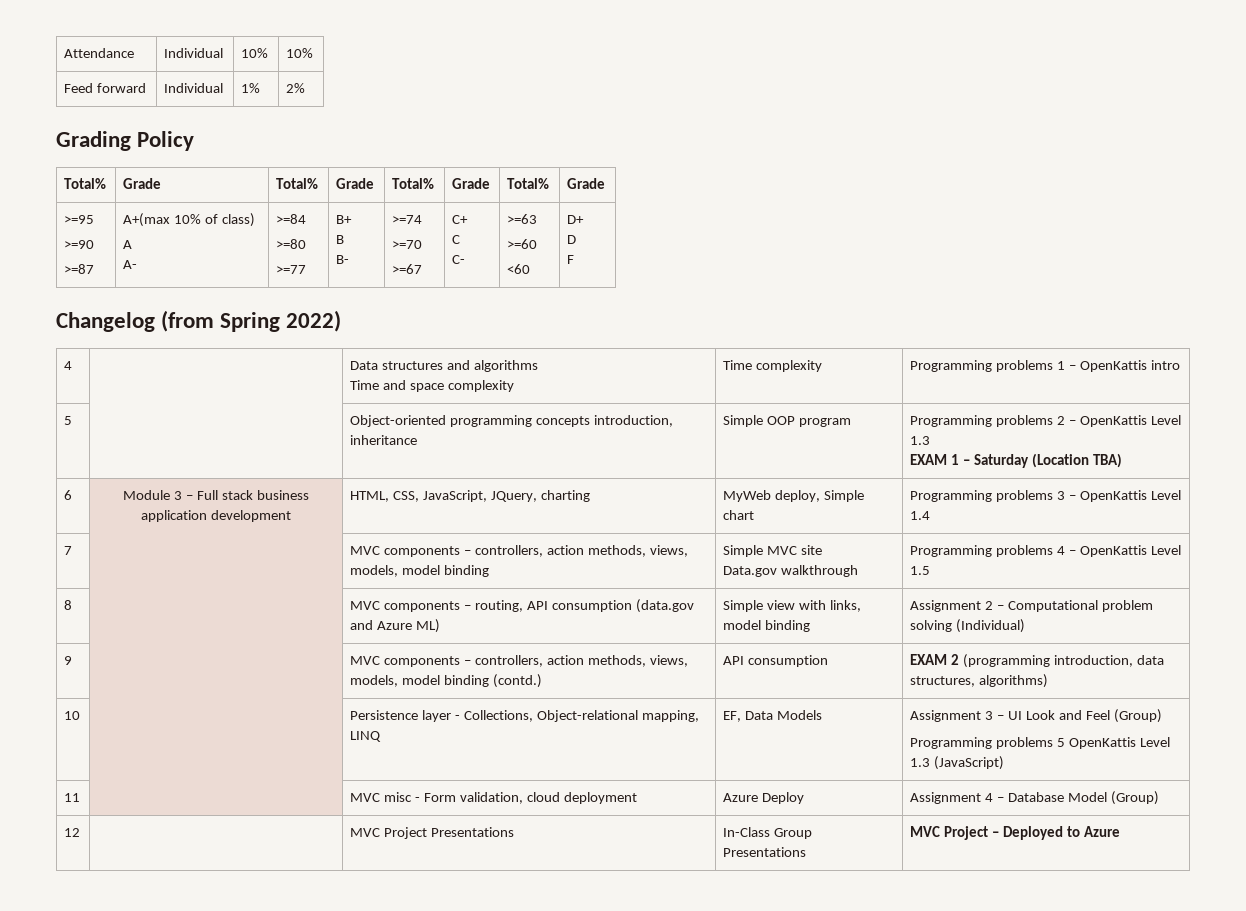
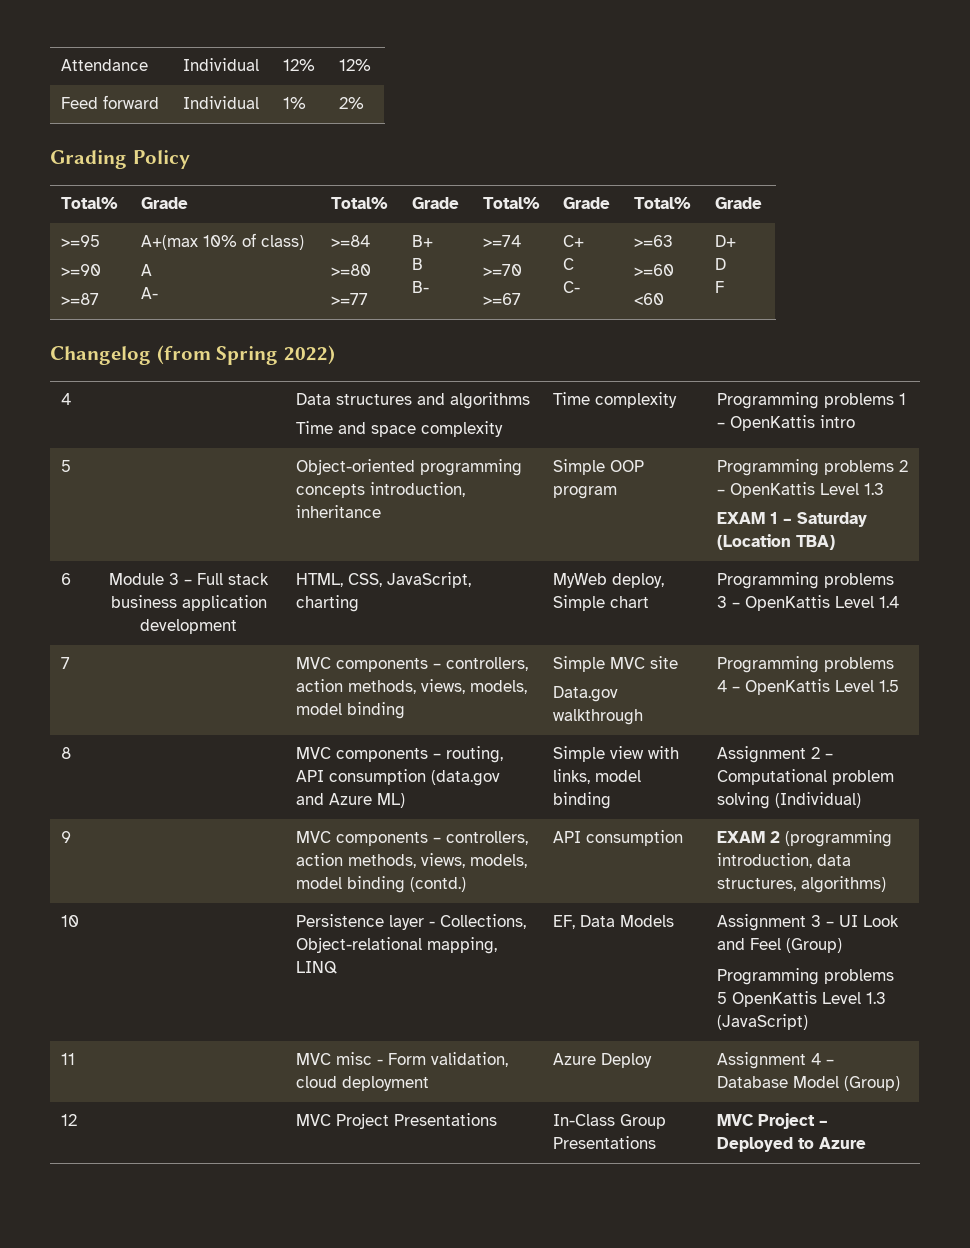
- Attendance | Individual | 10% | 10%
+ Attendance | Individual | 12% | 12%
- 6 | Module 3 – Full stack business application development | HTML, CSS, JavaScript, JQuery, charting | MyWeb deploy, Simple chart | Programming problems 3 – OpenKattis Level 1.4
+ 6 | Module 3 – Full stack business application development | HTML, CSS, JavaScript, charting | MyWeb deploy, Simple chart | Programming problems 3 – OpenKattis Level 1.4

